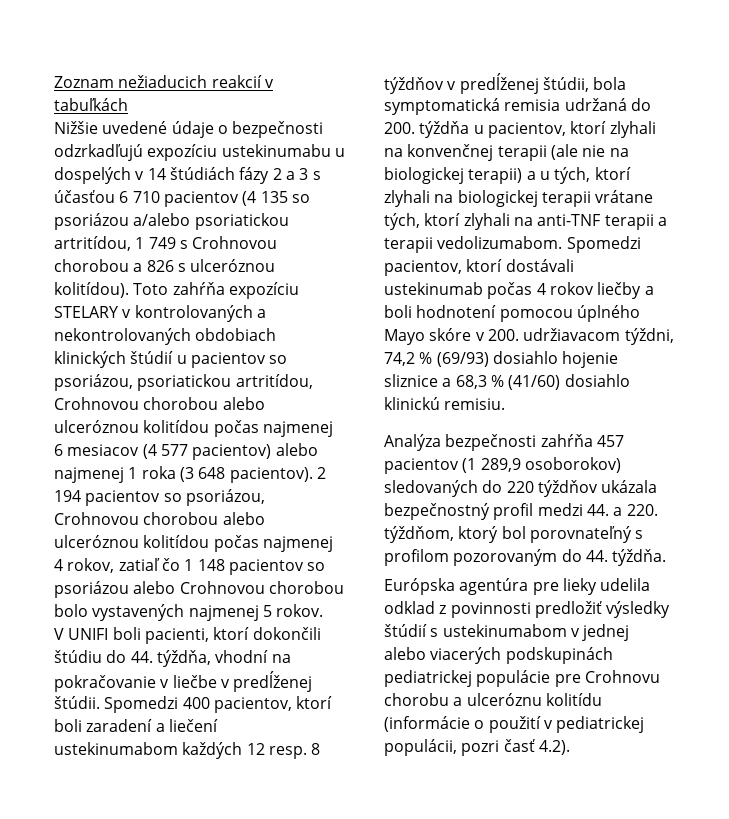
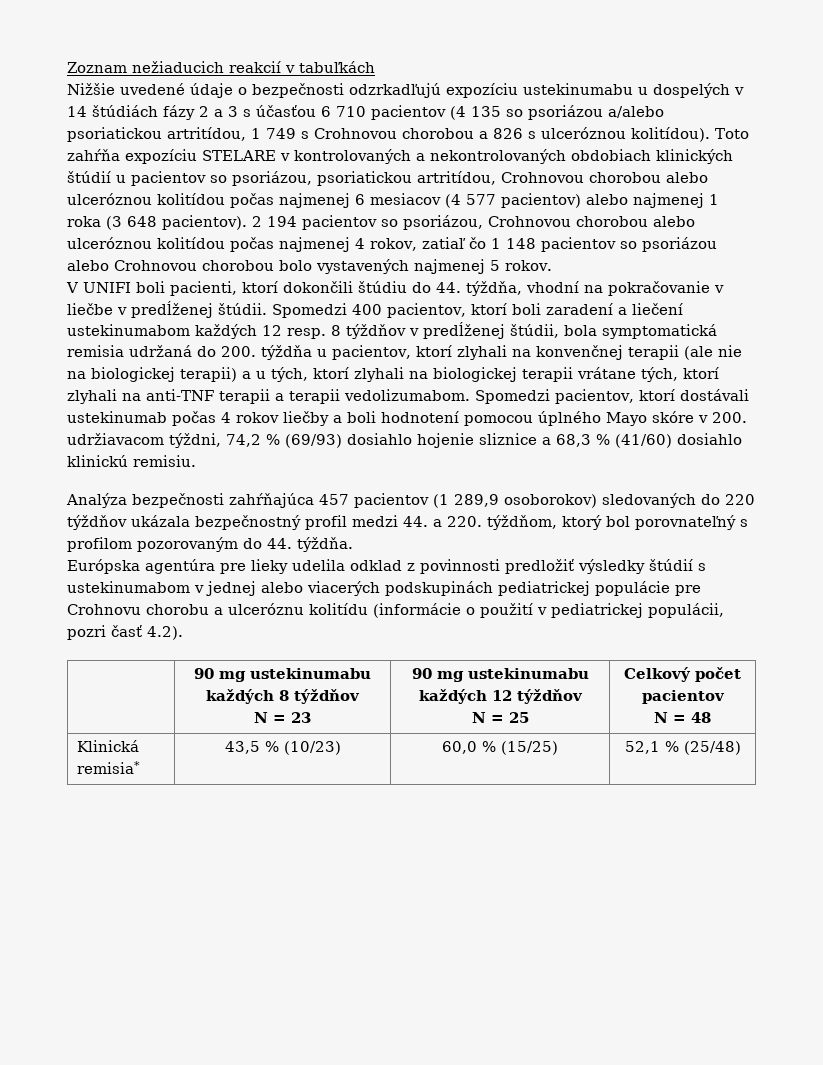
- Toto zahŕňa expozíciu STELARY v kontrolovaných a nekontrolovaných obdobiach klinických štúdií u pacientov so psoriázou, psoriatickou artritídou, Crohnovou chorobou alebo ulceróznou kolitídou počas najmenej 6 mesiacov (4 577 pacientov) alebo najmenej 1 roka (3 648 pacientov).
+ Toto zahŕňa expozíciu STELARE v kontrolovaných a nekontrolovaných obdobiach klinických štúdií u pacientov so psoriázou, psoriatickou artritídou, Crohnovou chorobou alebo ulceróznou kolitídou počas najmenej 6 mesiacov (4 577 pacientov) alebo najmenej 1 roka (3 648 pacientov).
- Analýza bezpečnosti zahŕňa 457 pacientov (1 289,9 osoborokov) sledovaných do 220 týždňov ukázala bezpečnostný profil medzi 44. a 220. týždňom, ktorý bol porovnateľný s profilom pozorovaným do 44. týždňa.
+ Analýza bezpečnosti zahŕňajúca 457 pacientov (1 289,9 osoborokov) sledovaných do 220 týždňov ukázala bezpečnostný profil medzi 44. a 220. týždňom, ktorý bol porovnateľný s profilom pozorovaným do 44. týždňa.
+ | 90 mg ustekinumabu každých 8 týždňov
+ N = 23 | 90 mg ustekinumabu každých 12 týždňov
+ N = 25 | Celkový počet pacientov
+ N = 48
+ Klinická remisia* | 43,5 % (10/23) | 60,0 % (15/25) | 52,1 % (25/48)

